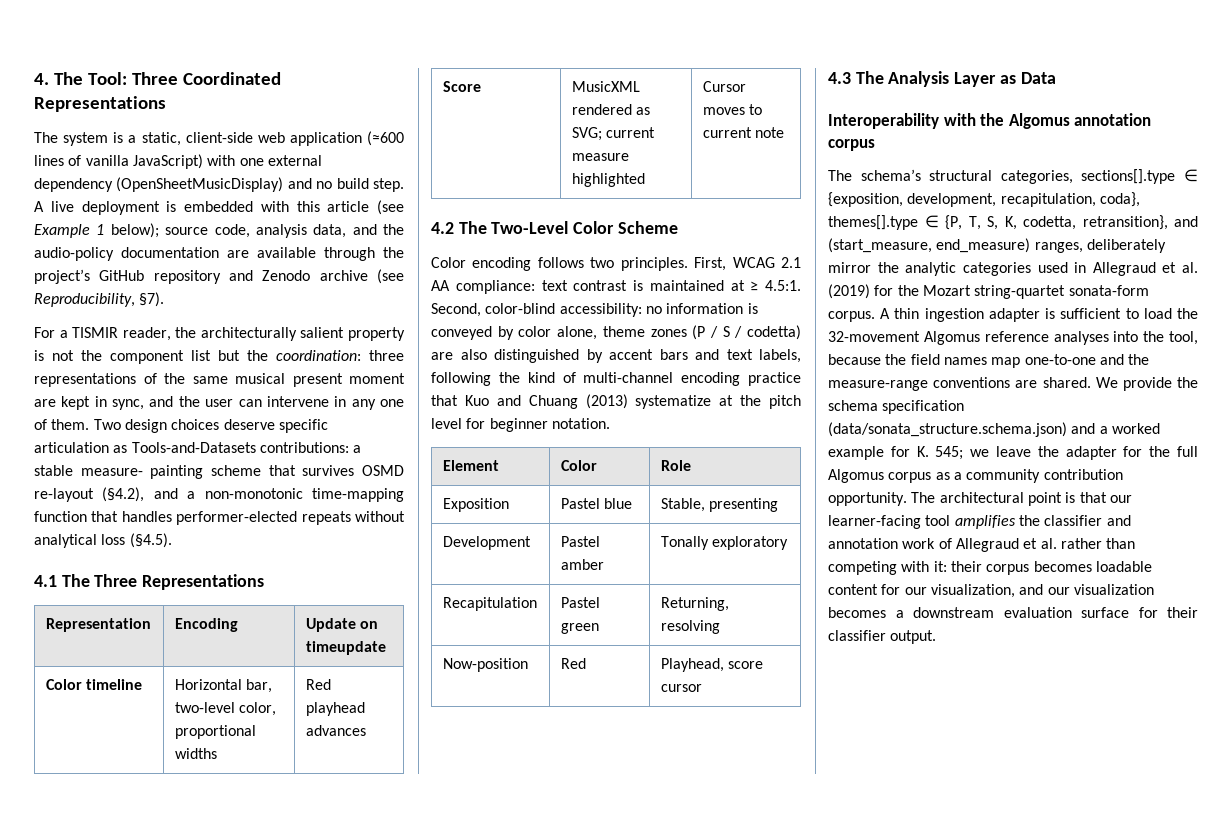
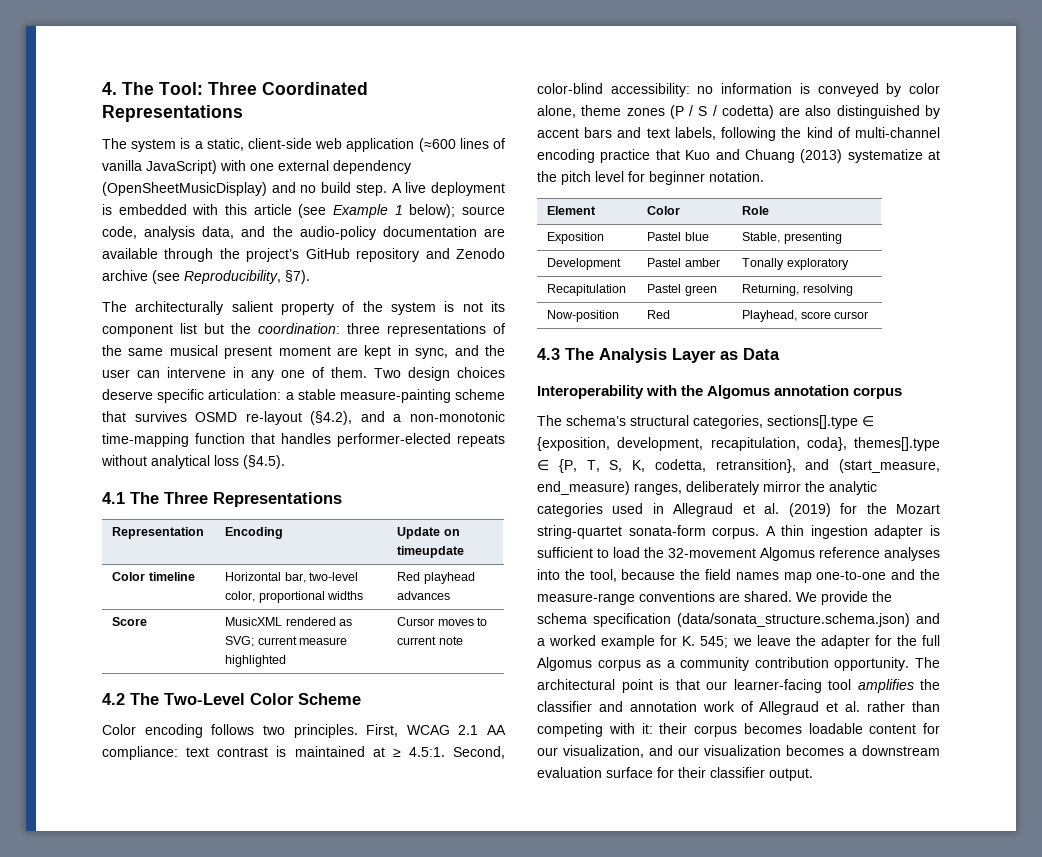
- For a TISMIR reader, the architecturally salient property is not the component list but the coordination: three representations of the same musical present moment are kept in sync, and the user can intervene in any one of them.
+ The architecturally salient property of the system is not its component list but the coordination: three representations of the same musical present moment are kept in sync, and the user can intervene in any one of them.
- Two design choices deserve specific articulation as Tools-and-Datasets contributions: a stable measure- painting scheme that survives OSMD re-layout (§4.2), and a non-monotonic time-mapping function that handles performer-elected repeats without analytical loss (§4.5).
+ Two design choices deserve specific articulation: a stable measure-painting scheme that survives OSMD re-layout (§4.2), and a non-monotonic time-mapping function that handles performer-elected repeats without analytical loss (§4.5).

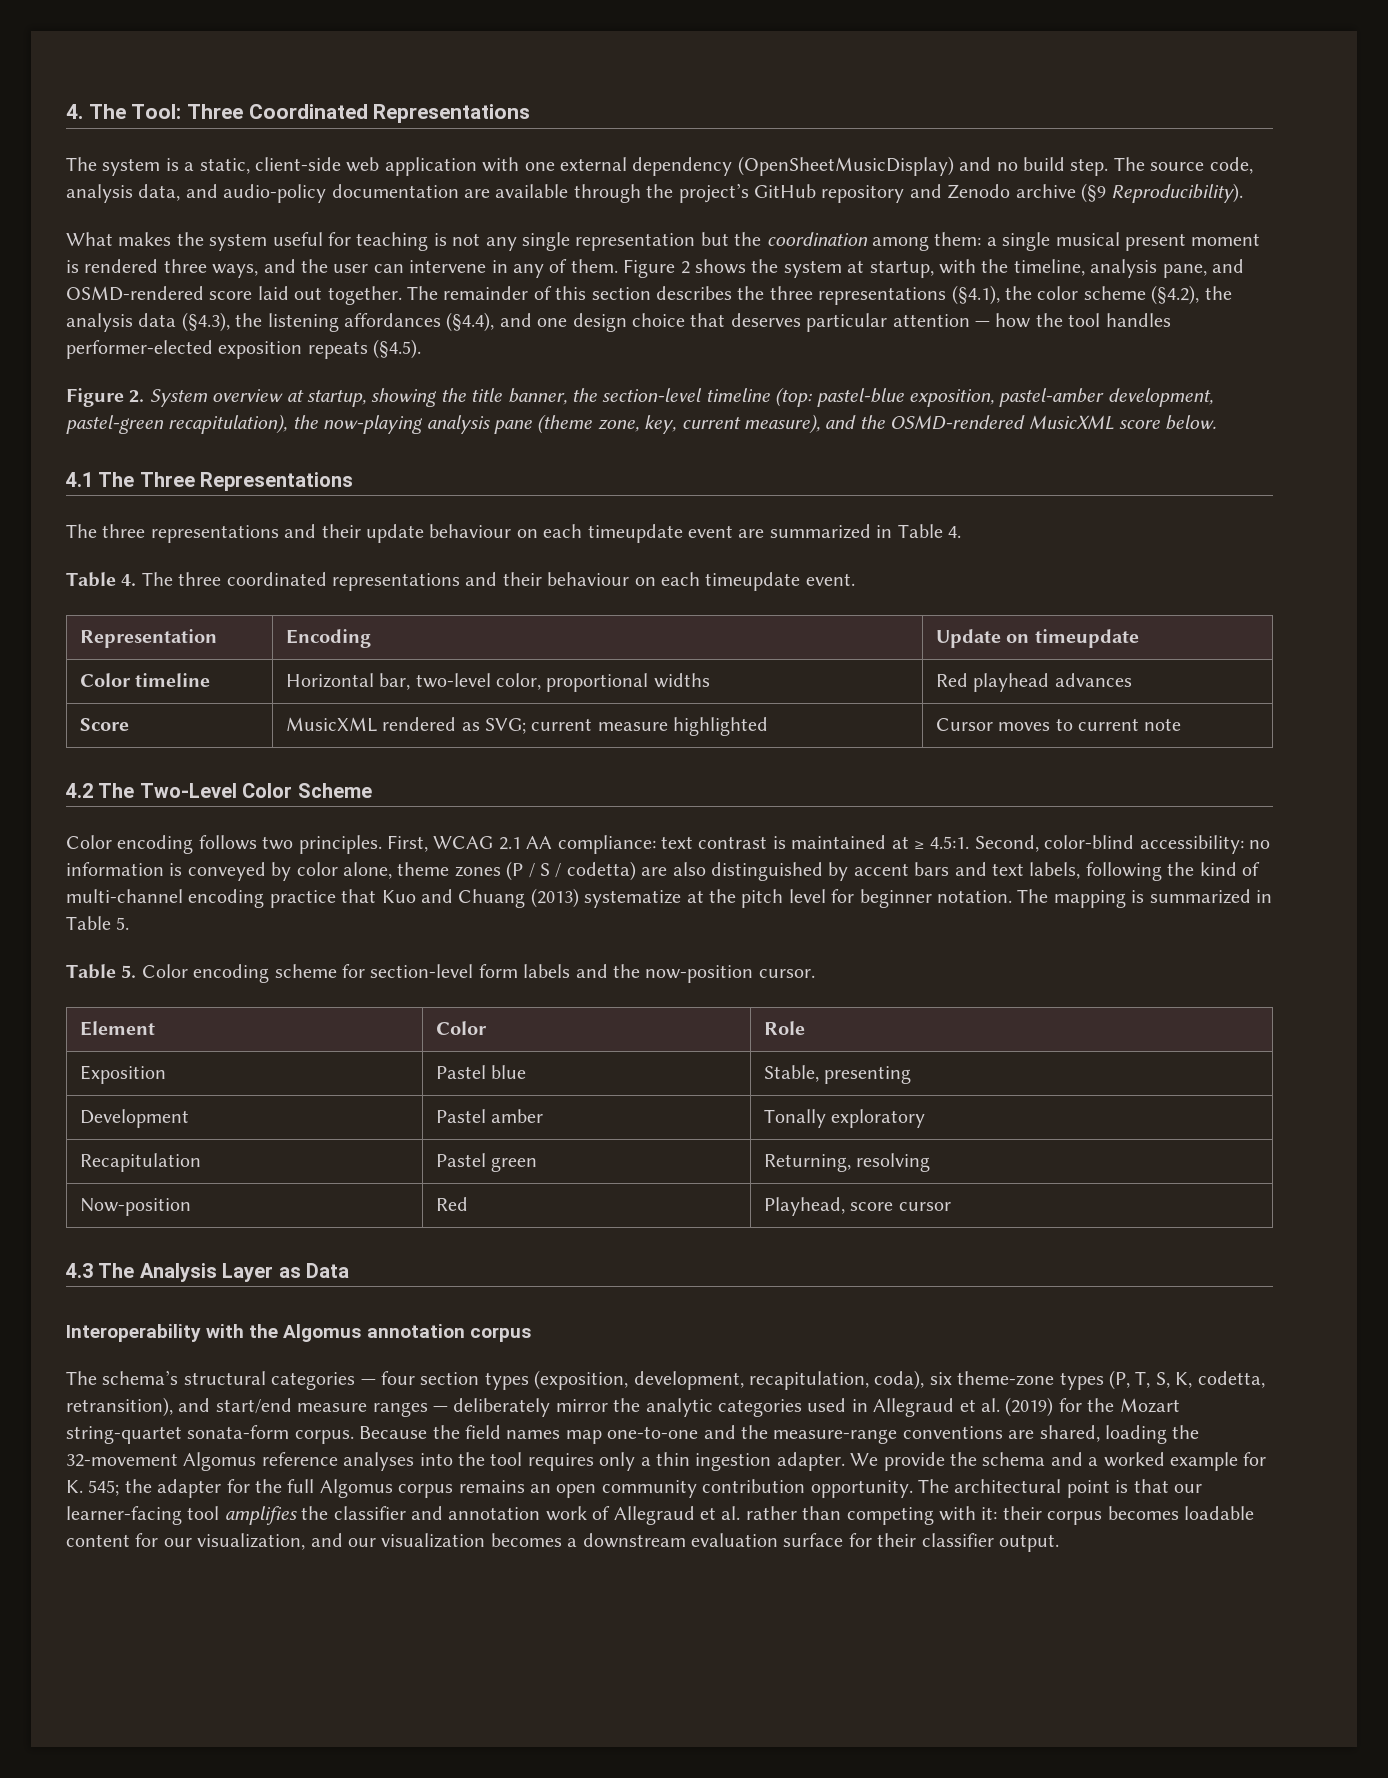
- The system is a static, client-side web application (≈600 lines of vanilla JavaScript) with one external dependency (OpenSheetMusicDisplay) and no build step.
+ The system is a static, client-side web application with one external dependency (OpenSheetMusicDisplay) and no build step.
- A live deployment is embedded with this article (see Example 1 below); source code, analysis data, and the audio-policy documentation are available through the project’s GitHub repository and Zenodo archive (see Reproducibility, §7).
- The architecturally salient property of the system is not its component list but the coordination: three representations of the same musical present moment are kept in sync, and the user can intervene in any one of them.
+ The source code, analysis data, and audio-policy documentation are available through the project’s GitHub repository and Zenodo archive (§9 Reproducibility).
+ What makes the system useful for teaching is not any single representation but the coordination among them: a single musical present moment is rendered three ways, and the user can intervene in any of them.
- Two design choices deserve specific articulation: a stable measure-painting scheme that survives OSMD re-layout (§4.2), and a non-monotonic time-mapping function that handles performer-elected repeats without analytical loss (§4.5).
+ Figure 2 shows the system at startup, with the timeline, analysis pane, and OSMD-rendered score laid out together. The remainder of this section describes the three representations (§4.1), the color scheme (§4.2), the analysis data (§4.3), the listening affordances (§4.4), and one design choice that deserves particular attention — how the tool handles performer-elected exposition repeats (§4.5).
+ Figure 2. System overview at startup, showing the title banner, the section-level timeline (top: pastel-blue exposition, pastel-amber development, pastel-green recapitulation), the now-playing analysis pane (theme zone, key, current measure), and the OSMD-rendered MusicXML score below.
  4.1 The Three Representations
+ The three representations and their update behaviour on each timeupdate event are summarized in Table 4.
+ Table 4. The three coordinated representations and their behaviour on each timeupdate event.
+ The mapping is summarized in Table 5.
+ Table 5. Color encoding scheme for section-level form labels and the now-position cursor.
- The schema’s structural categories, sections[].type ∈ {exposition, development, recapitulation, coda}, themes[].type ∈ {P, T, S, K, codetta, retransition}, and (start_measure, end_measure) ranges, deliberately mirror the analytic categories used in Allegraud et al. (2019) for the Mozart string-quartet sonata-form corpus.
+ The schema’s structural categories — four section types (exposition, development, recapitulation, coda), six theme-zone types (P, T, S, K, codetta, retransition), and start/end measure ranges — deliberately mirror the analytic categories used in Allegraud et al. (2019) for the Mozart string-quartet sonata-form corpus.
- A thin ingestion adapter is sufficient to load the 32-movement Algomus reference analyses into the tool, because the field names map one-to-one and the measure-range conventions are shared.
+ Because the field names map one-to-one and the measure-range conventions are shared, loading the 32-movement Algomus reference analyses into the tool requires only a thin ingestion adapter.
- We provide the schema specification (data/sonata_structure.schema.json) and a worked example for K. 545; we leave the adapter for the full Algomus corpus as a community contribution opportunity.
+ We provide the schema and a worked example for K. 545; the adapter for the full Algomus corpus remains an open community contribution opportunity.

